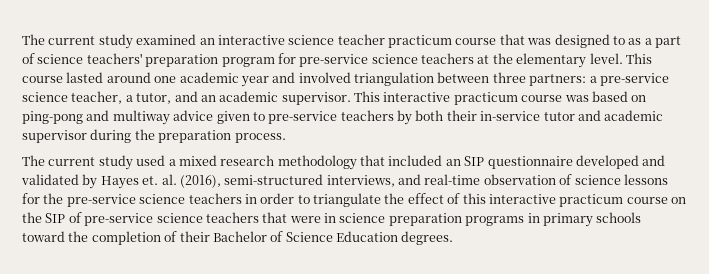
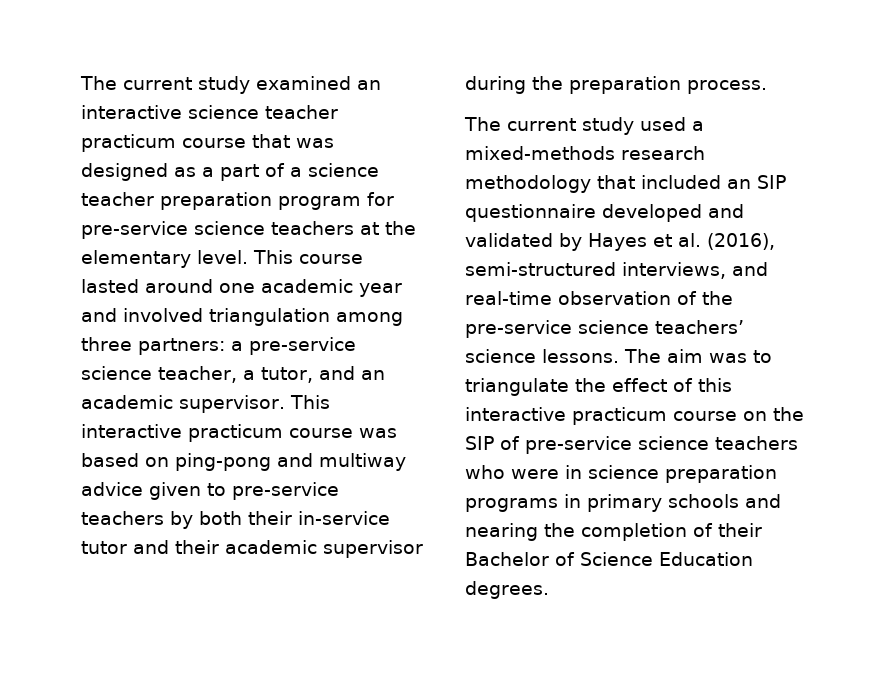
- The current study examined an interactive science teacher practicum course that was designed to as a part of science teachers' preparation program for pre-service science teachers at the elementary level.
+ The current study examined an interactive science teacher practicum course that was designed as a part of a science teacher preparation program for pre-service science teachers at the elementary level.
- This course lasted around one academic year and involved triangulation between three partners: a pre-service science teacher, a tutor, and an academic supervisor.
+ This course lasted around one academic year and involved triangulation among three partners: a pre-service science teacher, a tutor, and an academic supervisor.
- This interactive practicum course was based on ping-pong and multiway advice given to pre-service teachers by both their in-service tutor and academic supervisor during the preparation process.
+ This interactive practicum course was based on ping-pong and multiway advice given to pre-service teachers by both their in-service tutor and their academic supervisor during the preparation process.
- The current study used a mixed research methodology that included an SIP questionnaire developed and validated by Hayes et. al. (2016), semi-structured interviews, and real-time observation of science lessons for the pre-service science teachers in order to triangulate the effect of this interactive practicum course on the SIP of pre-service science teachers that were in science preparation programs in primary schools toward the completion of their Bachelor of Science Education degrees.
+ The current study used a mixed-methods research methodology that included an SIP questionnaire developed and validated by Hayes et al. (2016), semi-structured interviews, and real-time observation of the pre-service science teachers’ science lessons. The aim was to triangulate the effect of this interactive practicum course on the SIP of pre-service science teachers who were in science preparation programs in primary schools and nearing the completion of their Bachelor of Science Education degrees.

